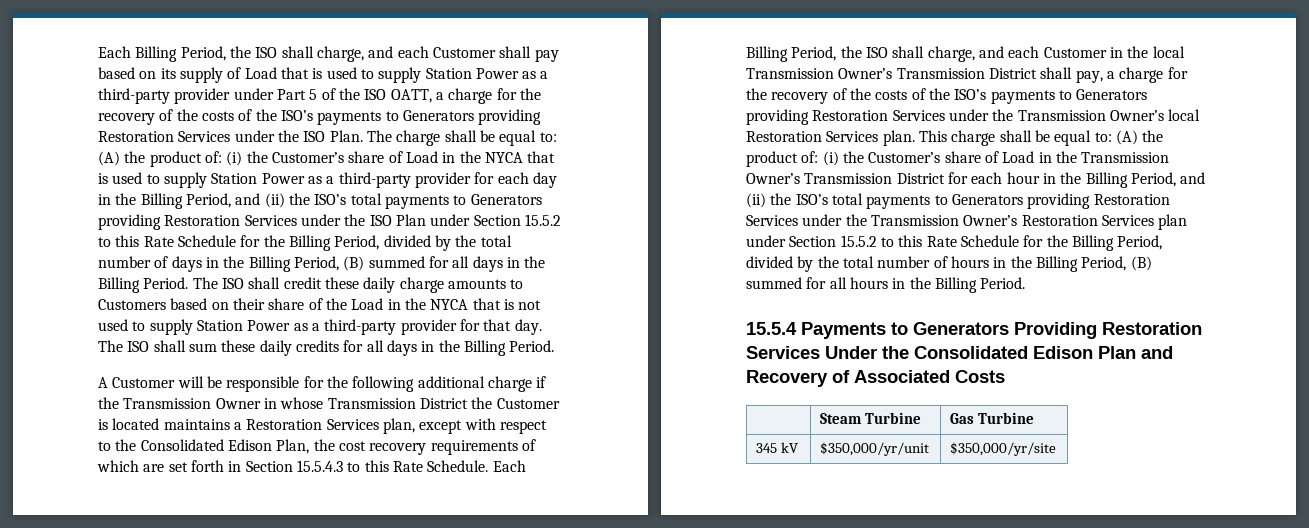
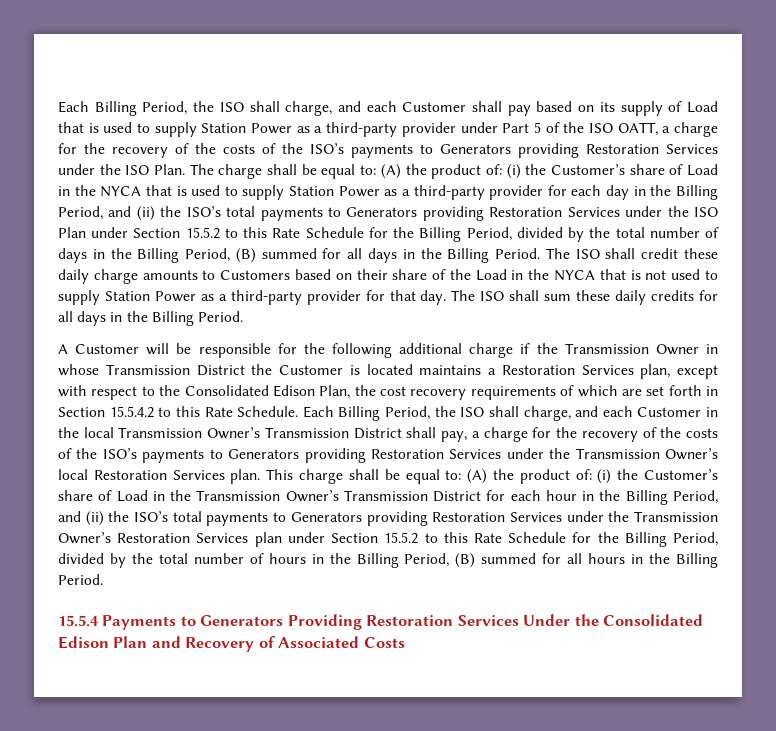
- A Customer will be responsible for the following additional charge if the Transmission Owner in whose Transmission District the Customer is located maintains a Restoration Services plan, except with respect to the Consolidated Edison Plan, the cost recovery requirements of which are set forth in Section 15.5.4.3 to this Rate Schedule.
+ A Customer will be responsible for the following additional charge if the Transmission Owner in whose Transmission District the Customer is located maintains a Restoration Services plan, except with respect to the Consolidated Edison Plan, the cost recovery requirements of which are set forth in Section 15.5.4.2 to this Rate Schedule.
- | Steam Turbine | Gas Turbine
- 345 kV | $350,000/yr/unit | $350,000/yr/site

